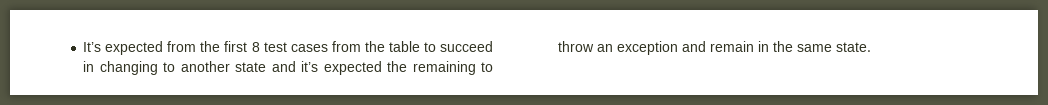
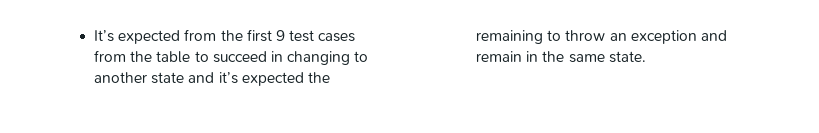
- It’s expected from the first 8 test cases from the table to succeed in changing to another state and it’s expected the remaining to throw an exception and remain in the same state.
+ It’s expected from the first 9 test cases from the table to succeed in changing to another state and it’s expected the remaining to throw an exception and remain in the same state.

